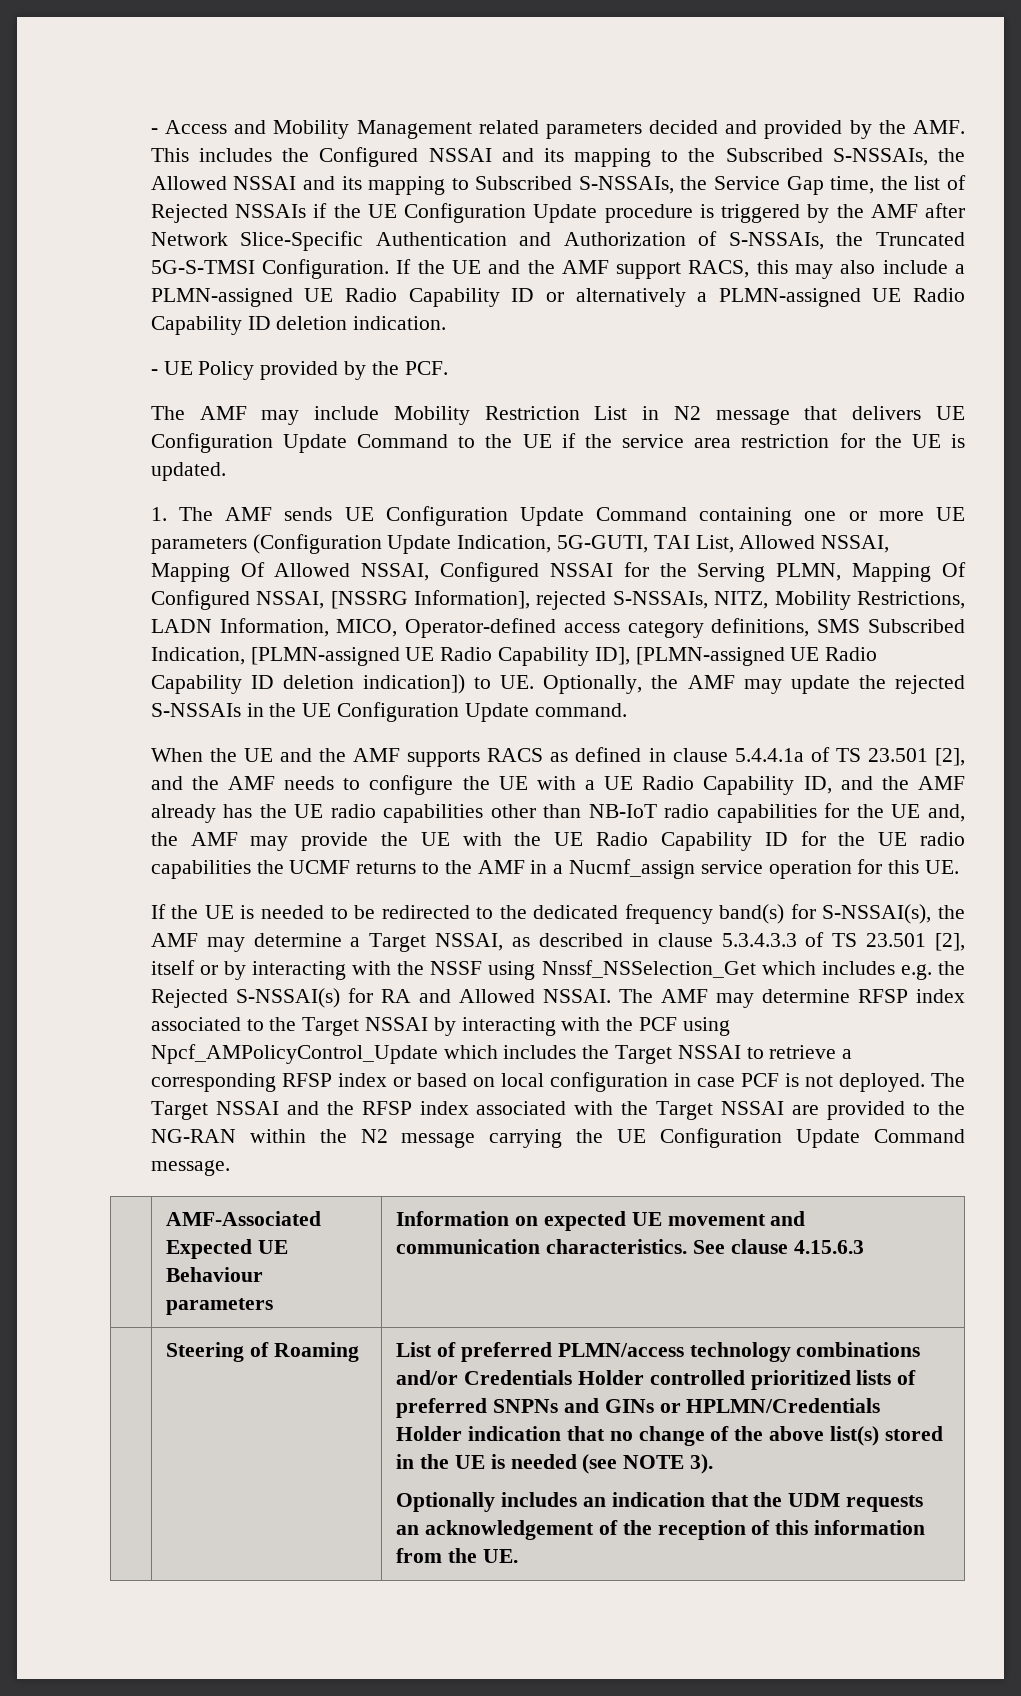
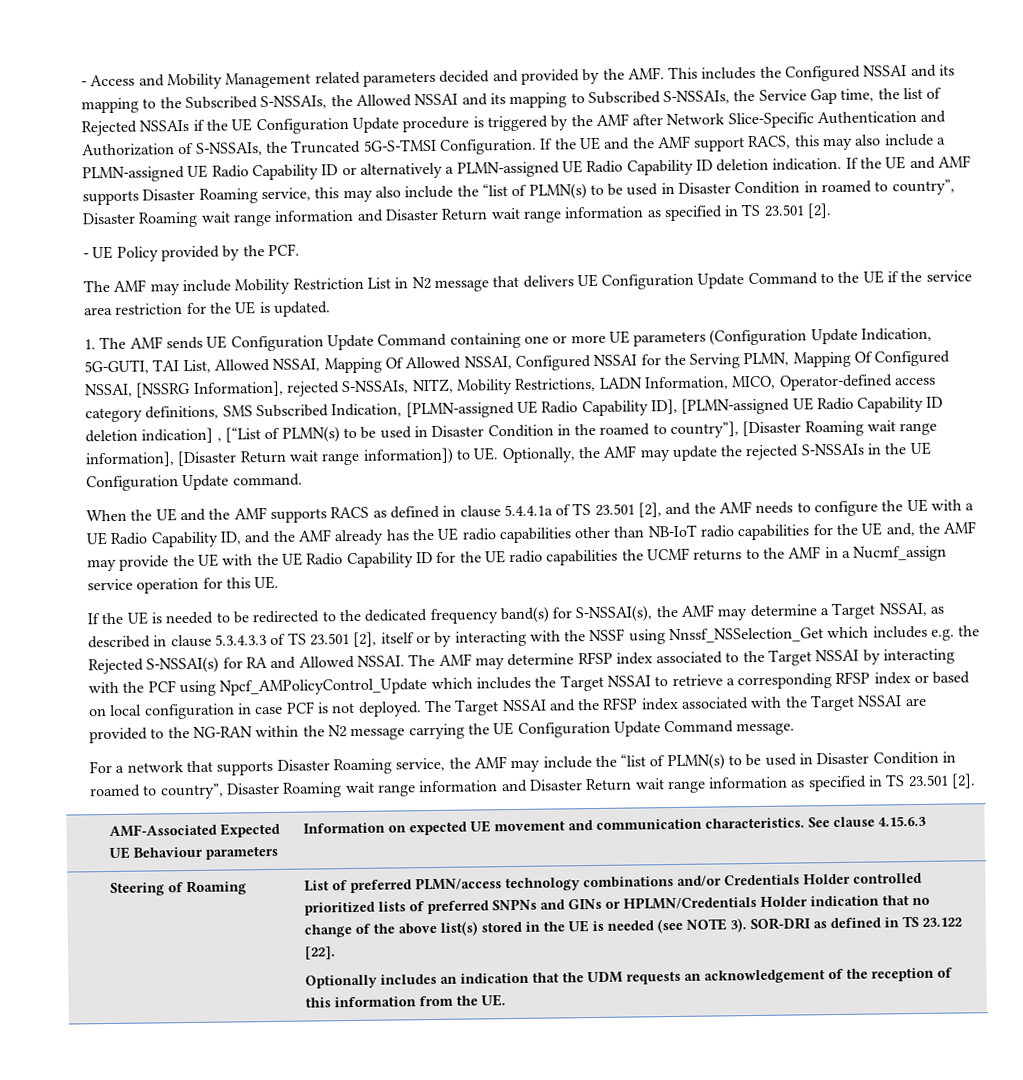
+ If the UE and AMF supports Disaster Roaming service, this may also include the “list of PLMN(s) to be used in Disaster Condition in roamed to country”, Disaster Roaming wait range information and Disaster Return wait range information as specified in TS 23.501 [2].
- 1. The AMF sends UE Configuration Update Command containing one or more UE parameters (Configuration Update Indication, 5G-GUTI, TAI List, Allowed NSSAI, Mapping Of Allowed NSSAI, Configured NSSAI for the Serving PLMN, Mapping Of Configured NSSAI, [NSSRG Information], rejected S-NSSAIs, NITZ, Mobility Restrictions, LADN Information, MICO, Operator-defined access category definitions, SMS Subscribed Indication, [PLMN-assigned UE Radio Capability ID], [PLMN-assigned UE Radio Capability ID deletion indication]) to UE. Optionally, the AMF may update the rejected S-NSSAIs in the UE Configuration Update command.
+ 1. The AMF sends UE Configuration Update Command containing one or more UE parameters (Configuration Update Indication, 5G-GUTI, TAI List, Allowed NSSAI, Mapping Of Allowed NSSAI, Configured NSSAI for the Serving PLMN, Mapping Of Configured NSSAI, [NSSRG Information], rejected S-NSSAIs, NITZ, Mobility Restrictions, LADN Information, MICO, Operator-defined access category definitions, SMS Subscribed Indication, [PLMN-assigned UE Radio Capability ID], [PLMN-assigned UE Radio Capability ID deletion indication] , [“List of PLMN(s) to be used in Disaster Condition in the roamed to country”], [Disaster Roaming wait range information], [Disaster Return wait range information]) to UE. Optionally, the AMF may update the rejected S-NSSAIs in the UE Configuration Update command.
+ For a network that supports Disaster Roaming service, the AMF may include the “list of PLMN(s) to be used in Disaster Condition in roamed to country”, Disaster Roaming wait range information and Disaster Return wait range information as specified in TS 23.501 [2].
+ SOR-DRI as defined in TS 23.122 [22].

